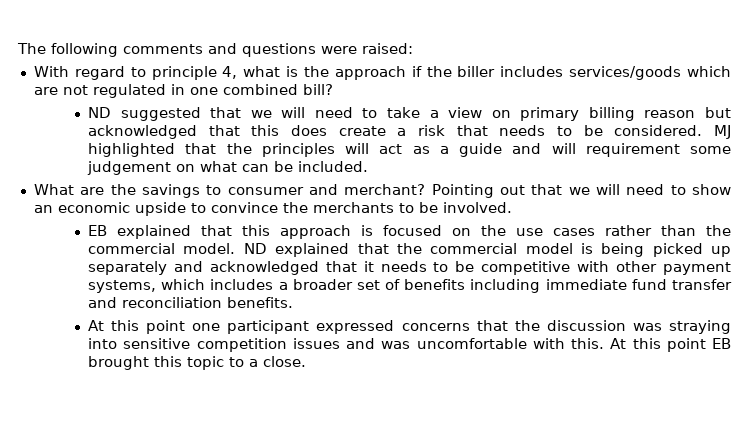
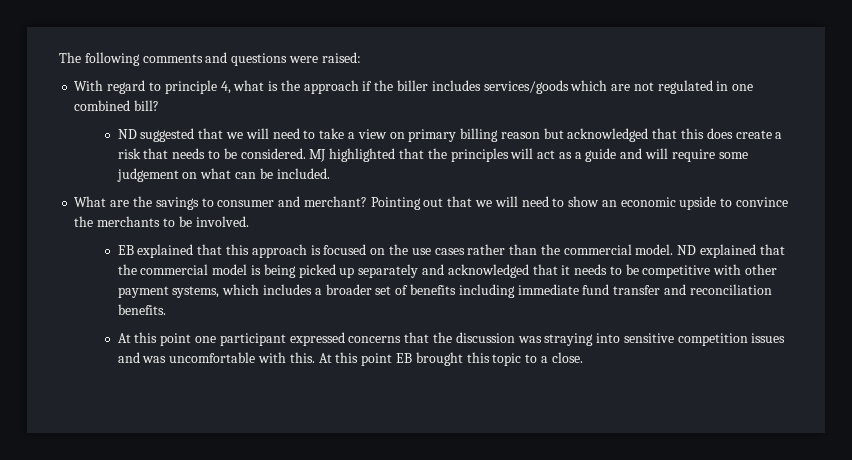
- MJ highlighted that the principles will act as a guide and will requirement some judgement on what can be included.
+ MJ highlighted that the principles will act as a guide and will require some judgement on what can be included.

